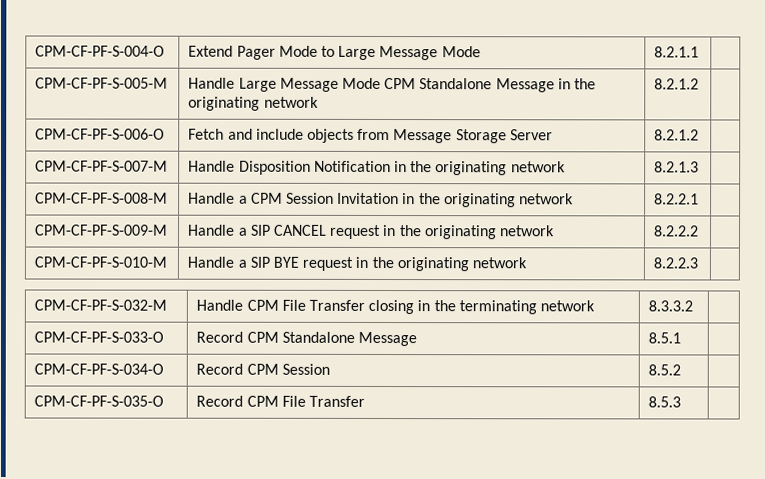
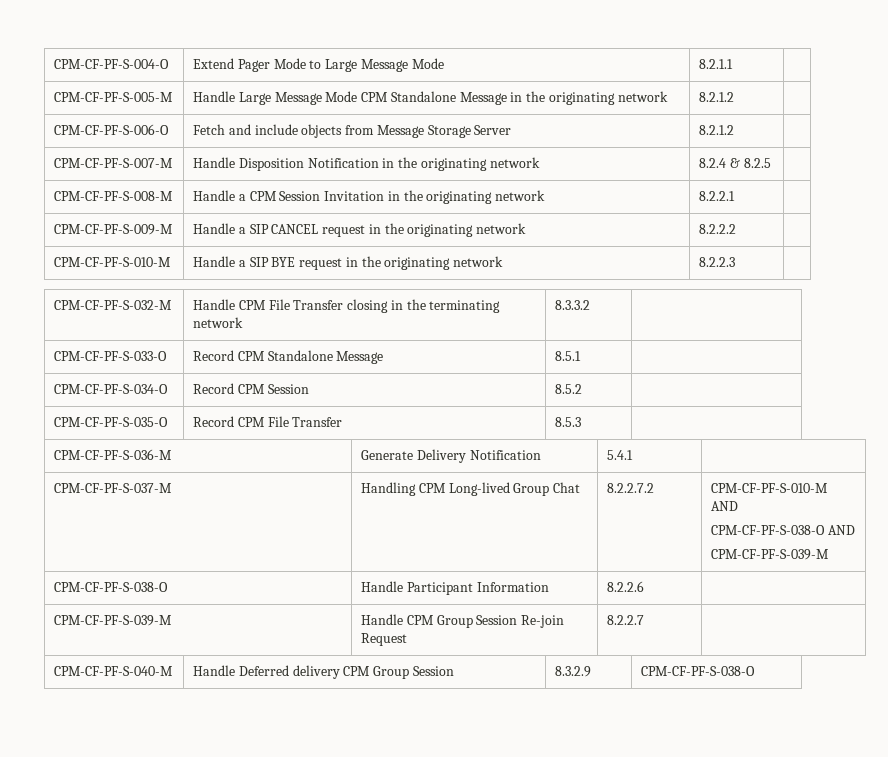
- CPM-CF-PF-S-007-M | Handle Disposition Notification in the originating network | 8.2.1.3 |
+ CPM-CF-PF-S-007-M | Handle Disposition Notification in the originating network | 8.2.4 & 8.2.5 |
+ CPM-CF-PF-S-036-M | Generate Delivery Notification | 5.4.1 |
+ CPM-CF-PF-S-037-M | Handling CPM Long-lived Group Chat | 8.2.2.7.2 | CPM-CF-PF-S-010-M AND
+ CPM-CF-PF-S-038-O AND
+ CPM-CF-PF-S-039-M
+ CPM-CF-PF-S-038-O | Handle Participant Information | 8.2.2.6 |
+ CPM-CF-PF-S-039-M | Handle CPM Group Session Re-join Request | 8.2.2.7 |
+ CPM-CF-PF-S-040-M | Handle Deferred delivery CPM Group Session | 8.3.2.9 | CPM-CF-PF-S-038-O

